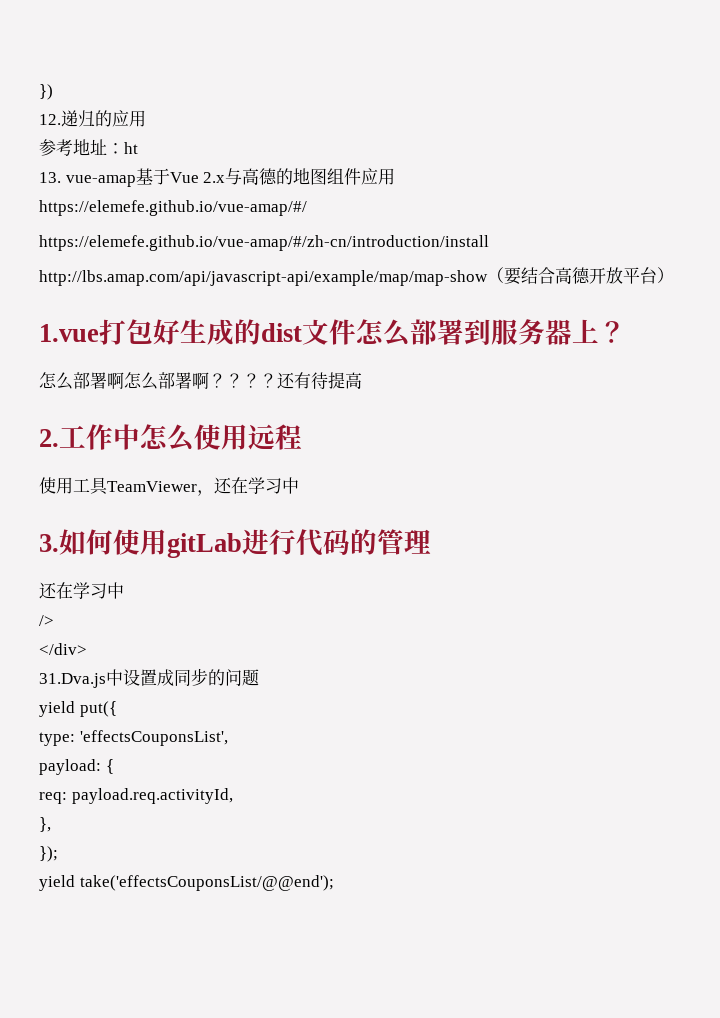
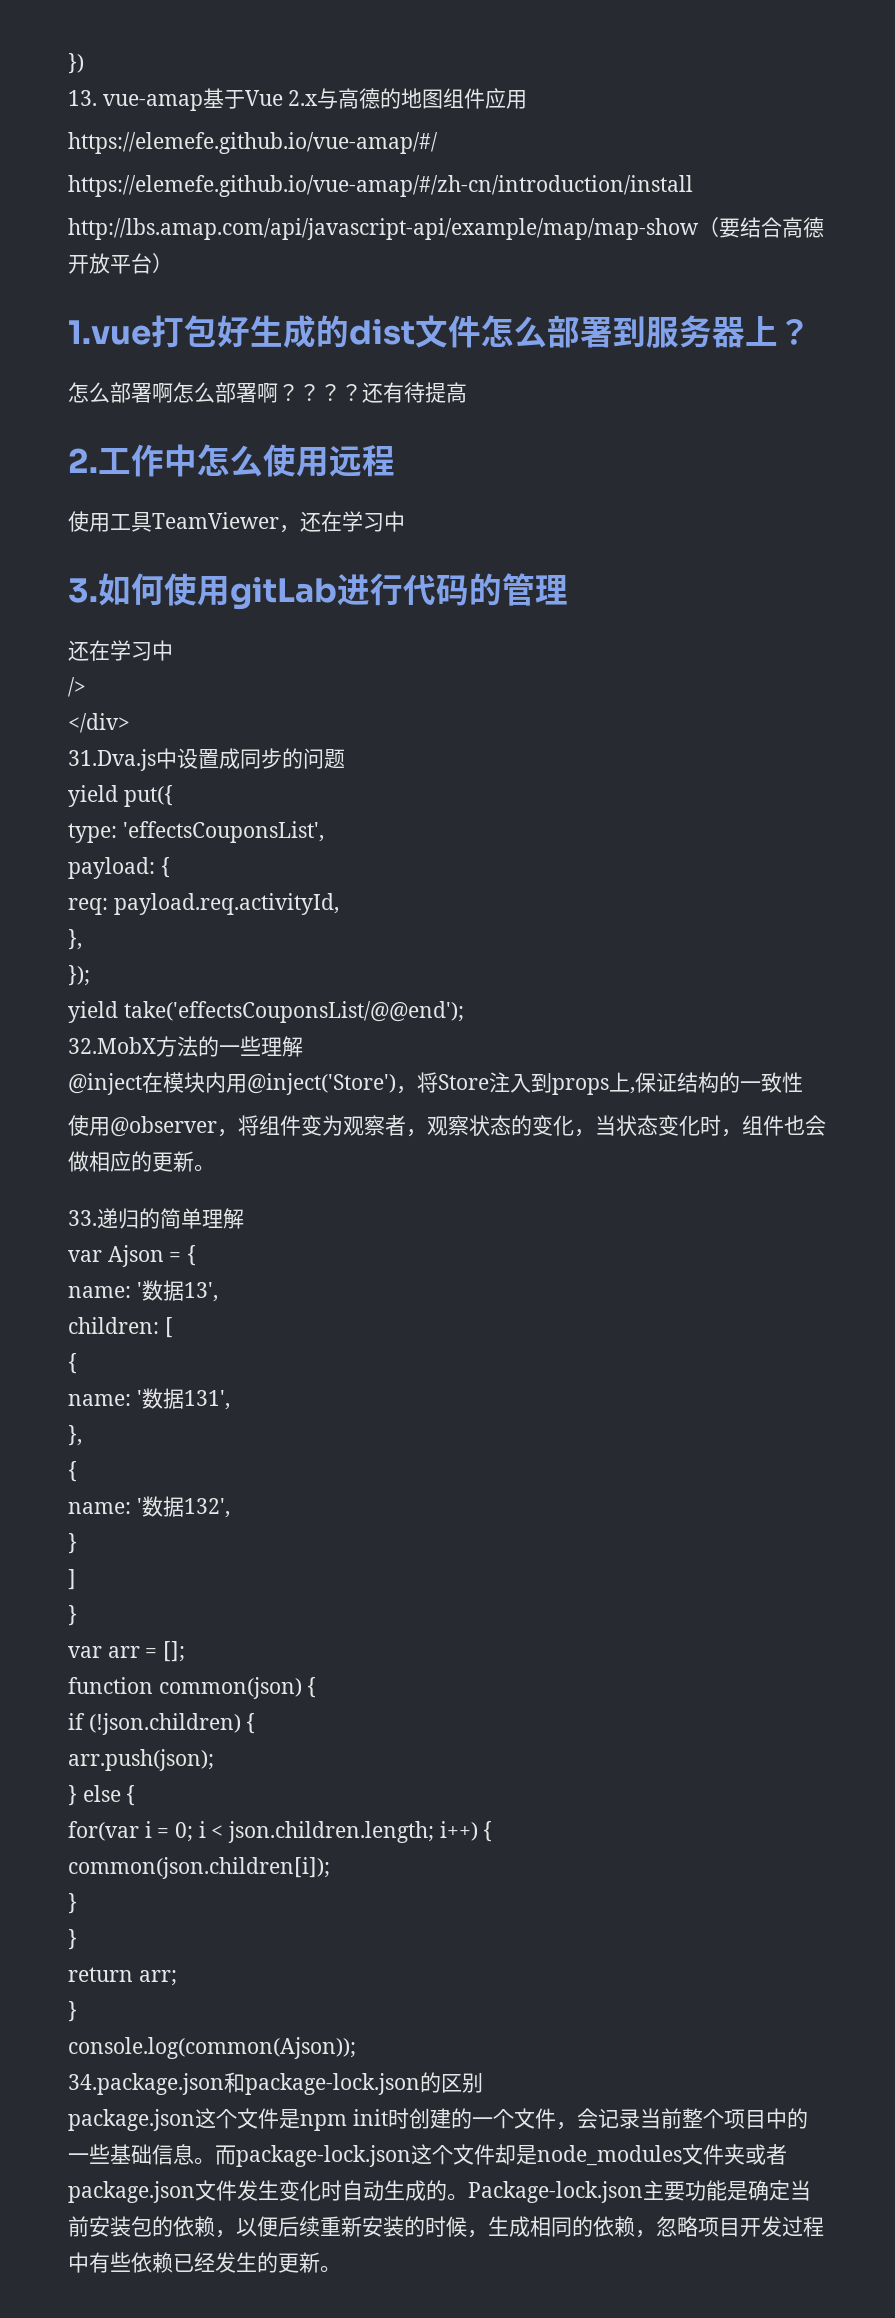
- 12.递归的应用
- 参考地址：ht
+ 32.MobX方法的一些理解
+ @inject在模块内用@inject('Store')，将Store注入到props上,保证结构的一致性
+ 使用@observer，将组件变为观察者，观察状态的变化，当状态变化时，组件也会做相应的更新。
+ 33.递归的简单理解
+ var Ajson = {
+ name: '数据13',
+ children: [
+ {
+ name: '数据131',
+ },
+ {
+ name: '数据132',
+ }
+ ]
+ }
+ var arr = [];
+ function common(json) {
+ if (!json.children) {
+ arr.push(json);
+ } else {
+ for(var i = 0; i < json.children.length; i++) {
+ common(json.children[i]);
+ }
+ }
+ return arr;
+ }
+ console.log(common(Ajson));
+ 34.package.json和package-lock.json的区别
+ package.json这个文件是npm init时创建的一个文件，会记录当前整个项目中的一些基础信息。而package-lock.json这个文件却是node_modules文件夹或者package.json文件发生变化时自动生成的。Package-lock.json主要功能是确定当前安装包的依赖，以便后续重新安装的时候，生成相同的依赖，忽略项目开发过程中有些依赖已经发生的更新。

